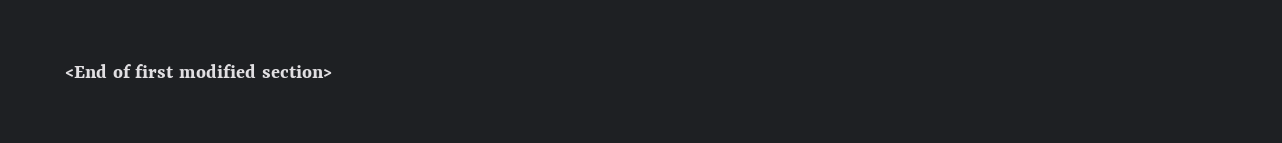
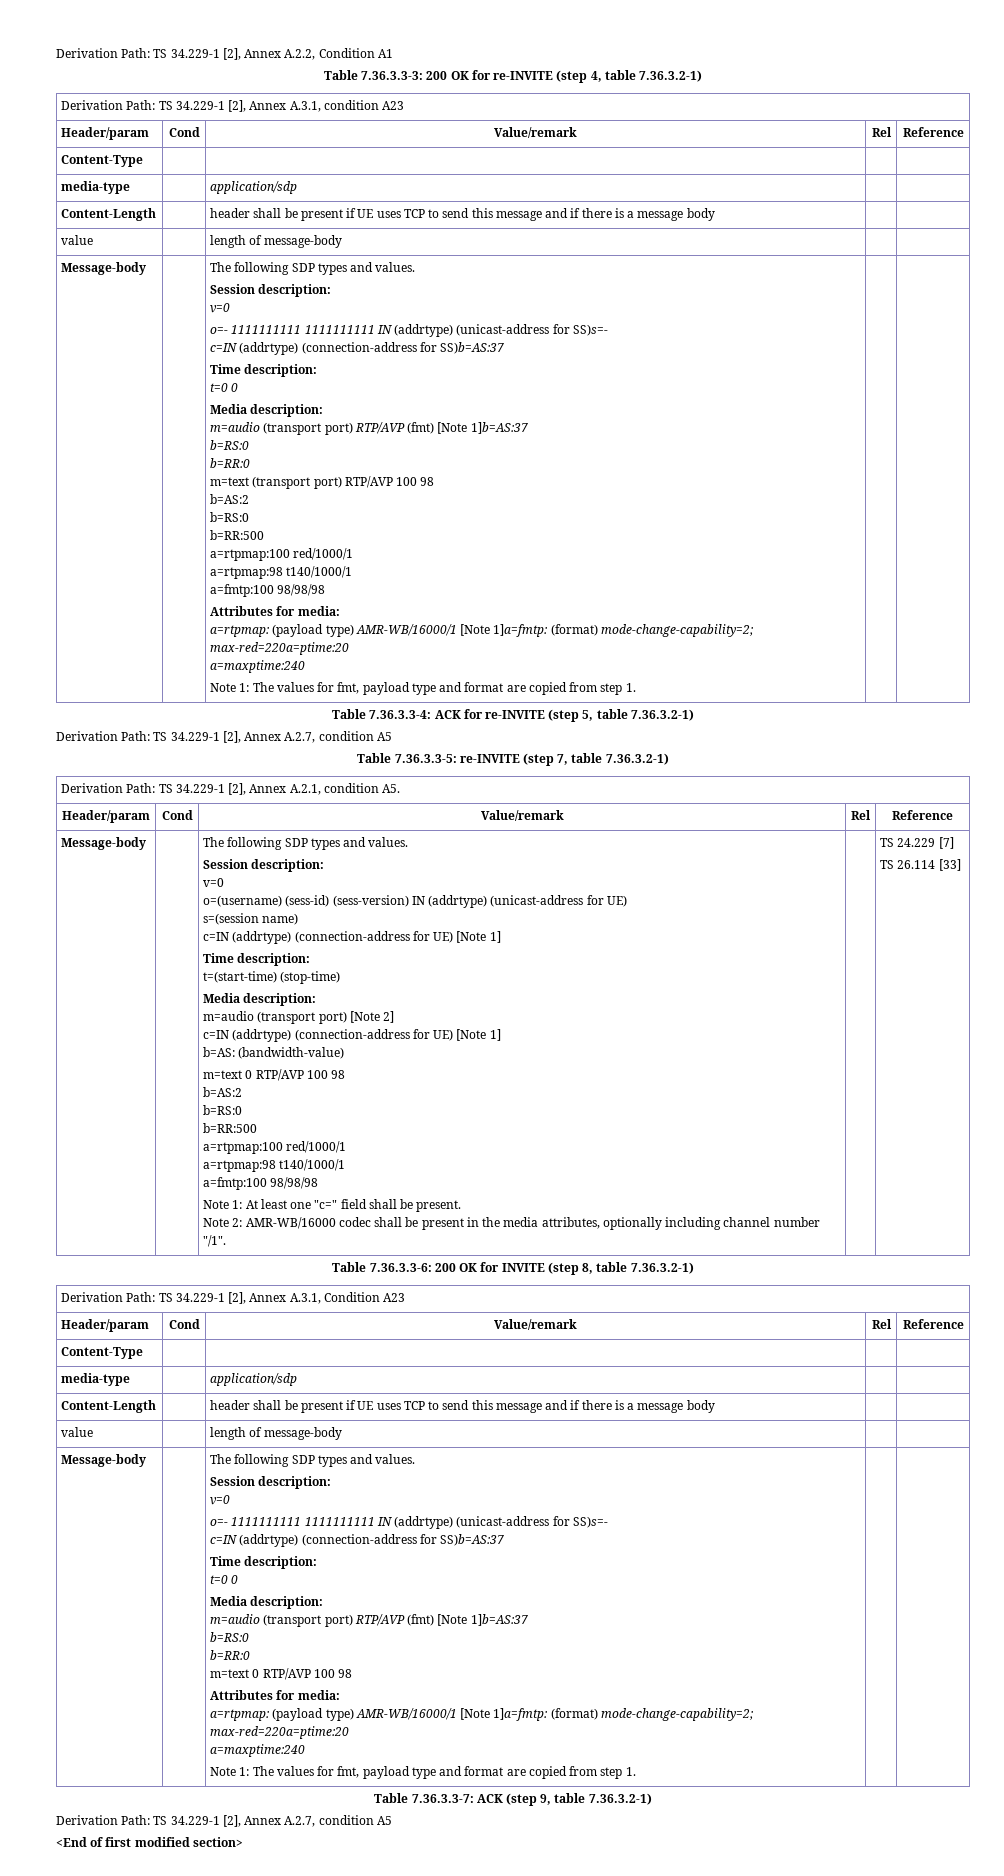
+ Derivation Path: TS 34.229-1 [2], Annex A.2.2, Condition A1
+ Table 7.36.3.3-3: 200 OK for re-INVITE (step 4, table 7.36.3.2-1)
+ Derivation Path: TS 34.229-1 [2], Annex A.3.1, condition A23
+ Header/param | Cond | Value/remark | Rel | Reference
+ Content-Type | | | |
+ media-type | | application/sdp | |
+ Content-Length | | header shall be present if UE uses TCP to send this message and if there is a message body | |
+ value | | length of message-body | |
+ Message-body | | The following SDP types and values.
+ Session description:
+ v=0
+ o=- 1111111111 1111111111 IN (addrtype) (unicast-address for SS)s=-
+ c=IN (addrtype) (connection-address for SS)b=AS:37
+ Time description:
+ t=0 0
+ Media description:
+ m=audio (transport port) RTP/AVP (fmt) [Note 1]b=AS:37
+ b=RS:0
+ b=RR:0
+ m=text (transport port) RTP/AVP 100 98
+ b=AS:2
+ b=RS:0
+ b=RR:500
+ a=rtpmap:100 red/1000/1
+ a=rtpmap:98 t140/1000/1
+ a=fmtp:100 98/98/98
+ Attributes for media:
+ a=rtpmap: (payload type) AMR-WB/16000/1 [Note 1]a=fmtp: (format) mode-change-capability=2; max-red=220a=ptime:20
+ a=maxptime:240
+ Note 1: The values for fmt, payload type and format are copied from step 1. | |
+ Table 7.36.3.3-4: ACK for re-INVITE (step 5, table 7.36.3.2-1)
+ Derivation Path: TS 34.229-1 [2], Annex A.2.7, condition A5
+ Table 7.36.3.3-5: re-INVITE (step 7, table 7.36.3.2-1)
+ Derivation Path: TS 34.229-1 [2], Annex A.2.1, condition A5.
+ Header/param | Cond | Value/remark | Rel | Reference
+ Message-body | | The following SDP types and values.
+ Session description:
+ v=0
+ o=(username) (sess-id) (sess-version) IN (addrtype) (unicast-address for UE)
+ s=(session name)
+ c=IN (addrtype) (connection-address for UE) [Note 1]
+ Time description:
+ t=(start-time) (stop-time)
+ Media description:
+ m=audio (transport port) [Note 2]
+ c=IN (addrtype) (connection-address for UE) [Note 1]
+ b=AS: (bandwidth-value)
+ m=text 0 RTP/AVP 100 98
+ b=AS:2
+ b=RS:0
+ b=RR:500
+ a=rtpmap:100 red/1000/1
+ a=rtpmap:98 t140/1000/1
+ a=fmtp:100 98/98/98
+ Note 1: At least one "c=" field shall be present.
+ Note 2: AMR-WB/16000 codec shall be present in the media attributes, optionally including channel number "/1". | | TS 24.229 [7]
+ TS 26.114 [33]
+ Table 7.36.3.3-6: 200 OK for INVITE (step 8, table 7.36.3.2-1)
+ Derivation Path: TS 34.229-1 [2], Annex A.3.1, Condition A23
+ Header/param | Cond | Value/remark | Rel | Reference
+ Content-Type | | | |
+ media-type | | application/sdp | |
+ Content-Length | | header shall be present if UE uses TCP to send this message and if there is a message body | |
+ value | | length of message-body | |
+ Message-body | | The following SDP types and values.
+ Session description:
+ v=0
+ o=- 1111111111 1111111111 IN (addrtype) (unicast-address for SS)s=-
+ c=IN (addrtype) (connection-address for SS)b=AS:37
+ Time description:
+ t=0 0
+ Media description:
+ m=audio (transport port) RTP/AVP (fmt) [Note 1]b=AS:37
+ b=RS:0
+ b=RR:0
+ m=text 0 RTP/AVP 100 98
+ Attributes for media:
+ a=rtpmap: (payload type) AMR-WB/16000/1 [Note 1]a=fmtp: (format) mode-change-capability=2; max-red=220a=ptime:20
+ a=maxptime:240
+ Note 1: The values for fmt, payload type and format are copied from step 1. | |
+ Table 7.36.3.3-7: ACK (step 9, table 7.36.3.2-1)
+ Derivation Path: TS 34.229-1 [2], Annex A.2.7, condition A5

